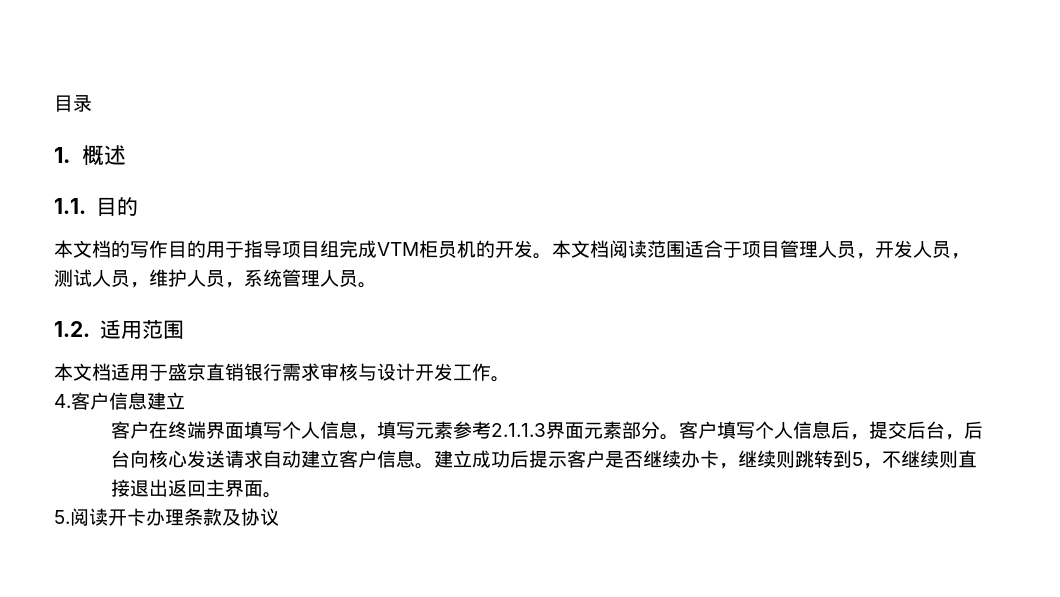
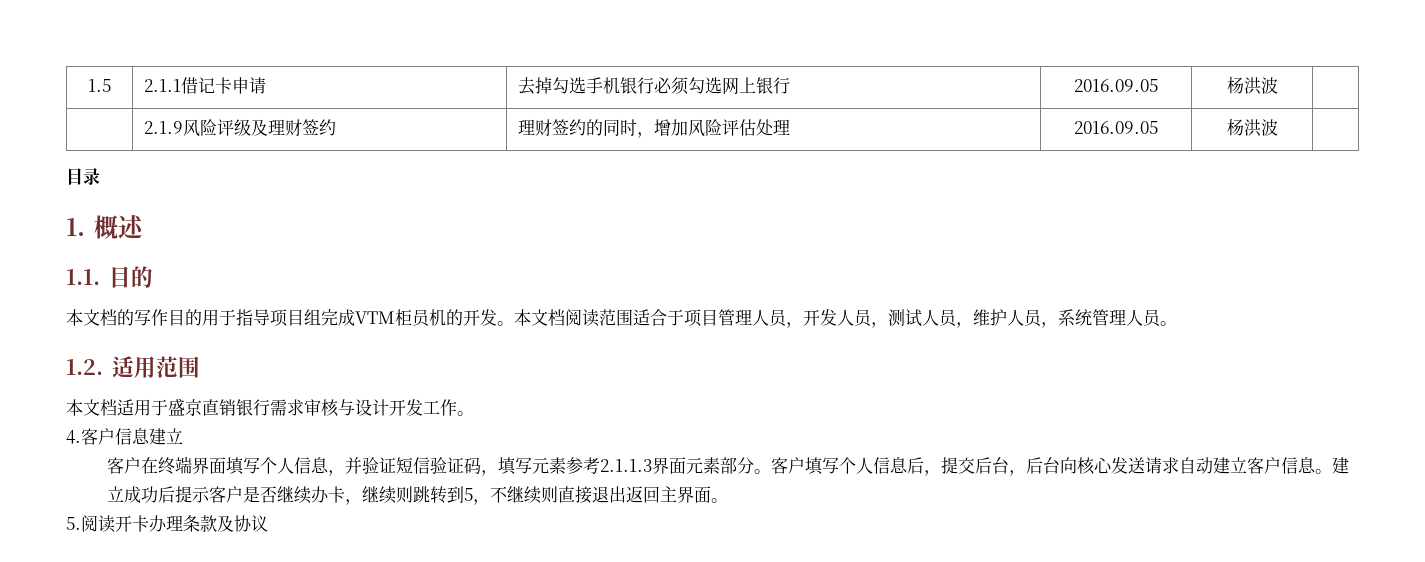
+ 1.5 | 2.1.1借记卡申请 | 去掉勾选手机银行必须勾选网上银行 | 2016.09.05 | 杨洪波 |
+ | 2.1.9风险评级及理财签约 | 理财签约的同时，增加风险评估处理 | 2016.09.05 | 杨洪波 |
- 客户在终端界面填写个人信息，填写元素参考2.1.1.3界面元素部分。
+ 客户在终端界面填写个人信息，并验证短信验证码，填写元素参考2.1.1.3界面元素部分。

